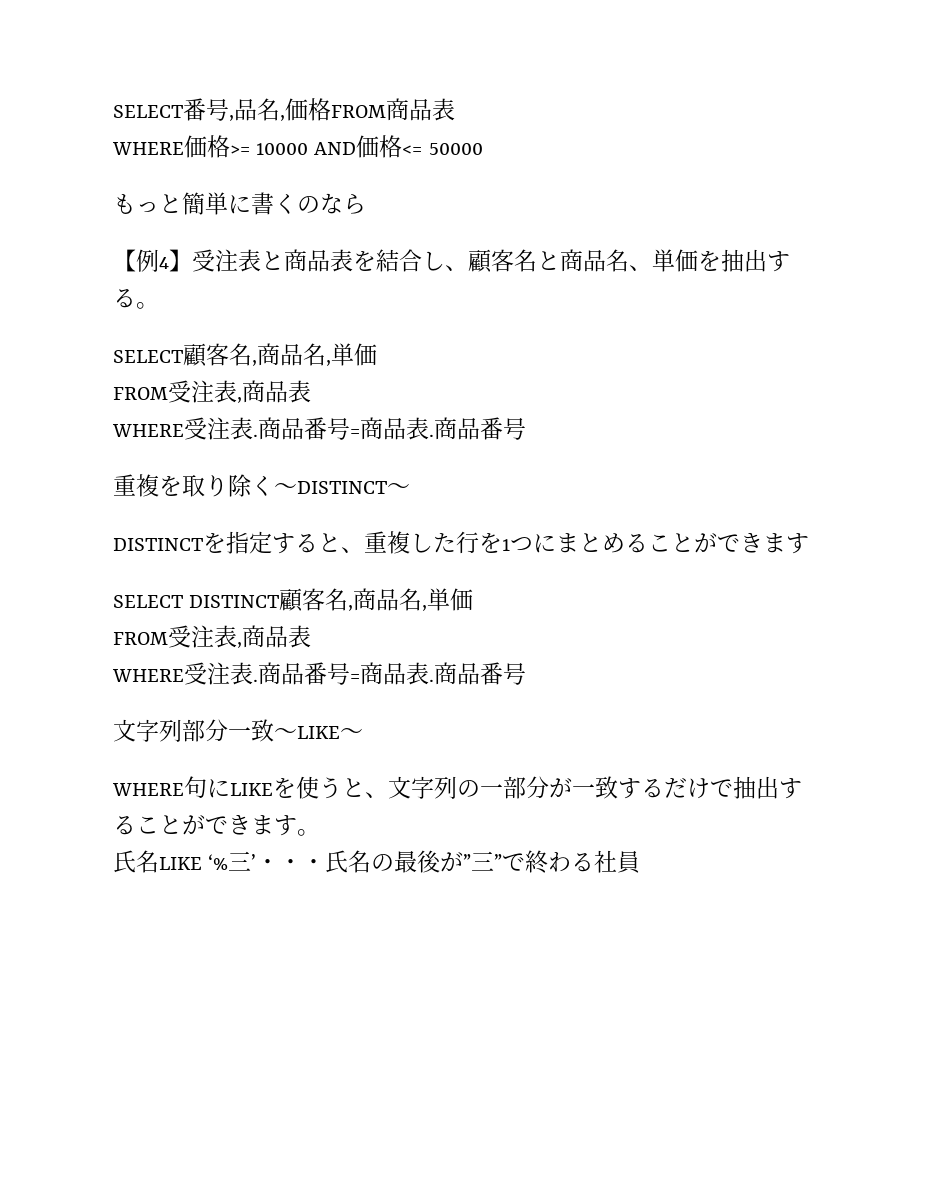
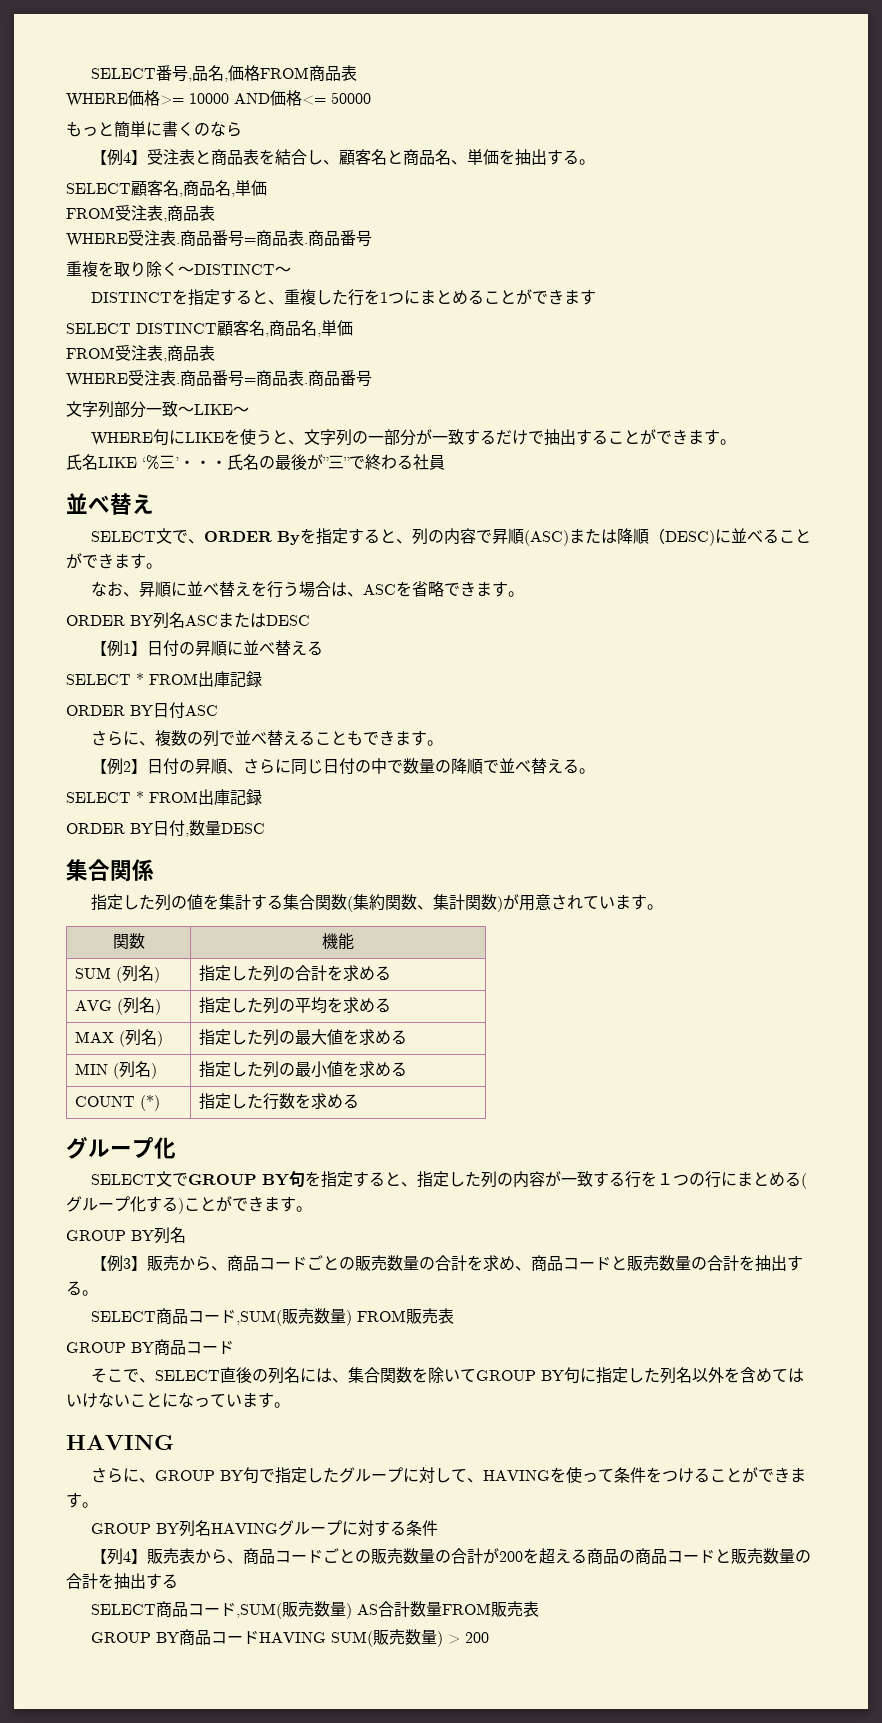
  氏名LIKE ‘%三’・・・氏名の最後が”三”で終わる社員
+ 並べ替え
+ SELECT文で、ORDER Byを指定すると、列の内容で昇順(ASC)または降順（DESC)に並べることができます。
+ なお、昇順に並べ替えを行う場合は、ASCを省略できます。
+ ORDER BY列名ASCまたはDESC
+ 【例1】日付の昇順に並べ替える
+ SELECT * FROM出庫記録
+ ORDER BY日付ASC
+ さらに、複数の列で並べ替えることもできます。
+ 【例2】日付の昇順、さらに同じ日付の中で数量の降順で並べ替える。
+ SELECT * FROM出庫記録
+ ORDER BY日付,数量DESC
+ 集合関係
+ 指定した列の値を集計する集合関数(集約関数、集計関数)が用意されています。
+ 関数 | 機能
+ SUM (列名) | 指定した列の合計を求める
+ AVG (列名) | 指定した列の平均を求める
+ MAX (列名) | 指定した列の最大値を求める
+ MIN (列名) | 指定した列の最小値を求める
+ COUNT (*) | 指定した行数を求める
+ グループ化
+ SELECT文でGROUP BY句を指定すると、指定した列の内容が一致する行を１つの行にまとめる(グループ化する)ことができます。
+ GROUP BY列名
+ 【例3】販売から、商品コードごとの販売数量の合計を求め、商品コードと販売数量の合計を抽出する。
+ SELECT商品コード,SUM(販売数量) FROM販売表
+ GROUP BY商品コード
+ そこで、SELECT直後の列名には、集合関数を除いてGROUP BY句に指定した列名以外を含めてはいけないことになっています。
+ HAVING
+ さらに、GROUP BY句で指定したグループに対して、HAVINGを使って条件をつけることができます。
+ GROUP BY列名HAVINGグループに対する条件
+ 【列4】販売表から、商品コードごとの販売数量の合計が200を超える商品の商品コードと販売数量の合計を抽出する
+ SELECT商品コード,SUM(販売数量) AS合計数量FROM販売表
+ GROUP BY商品コードHAVING SUM(販売数量) > 200

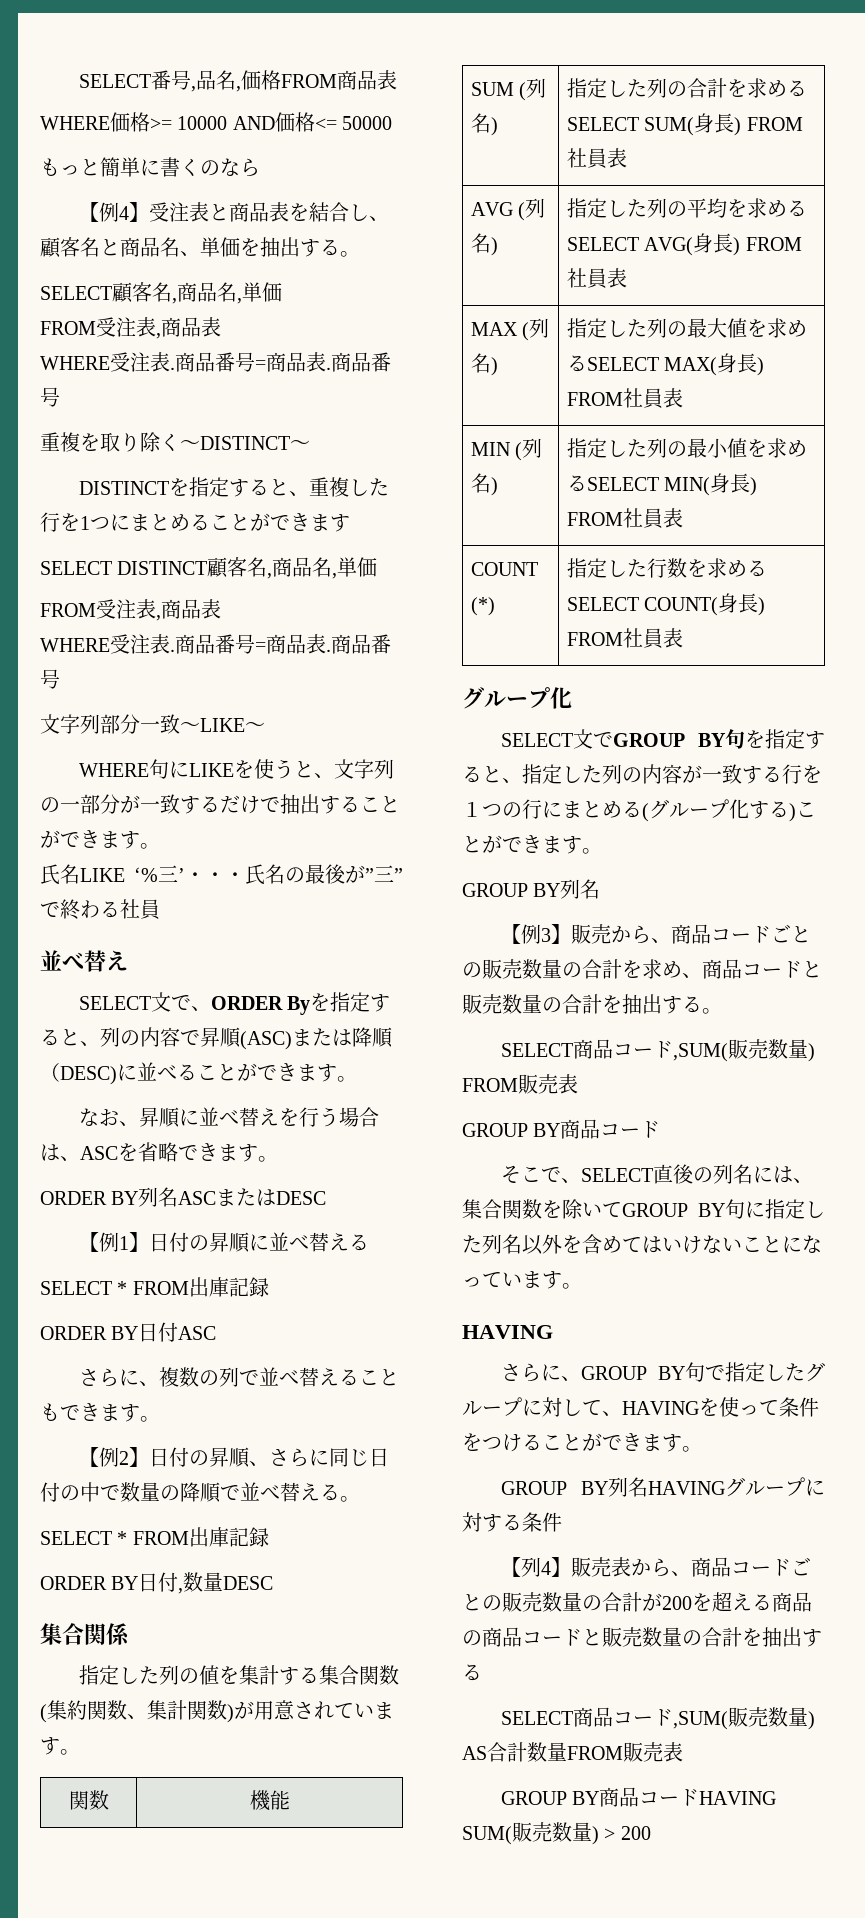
- SUM (列名) | 指定した列の合計を求める
+ SUM (列名) | 指定した列の合計を求めるSELECT SUM(身長) FROM社員表
- AVG (列名) | 指定した列の平均を求める
+ AVG (列名) | 指定した列の平均を求めるSELECT AVG(身長) FROM社員表
- MAX (列名) | 指定した列の最大値を求める
+ MAX (列名) | 指定した列の最大値を求めるSELECT MAX(身長) FROM社員表
- MIN (列名) | 指定した列の最小値を求める
+ MIN (列名) | 指定した列の最小値を求めるSELECT MIN(身長) FROM社員表
- COUNT (*) | 指定した行数を求める
+ COUNT (*) | 指定した行数を求めるSELECT COUNT(身長) FROM社員表

